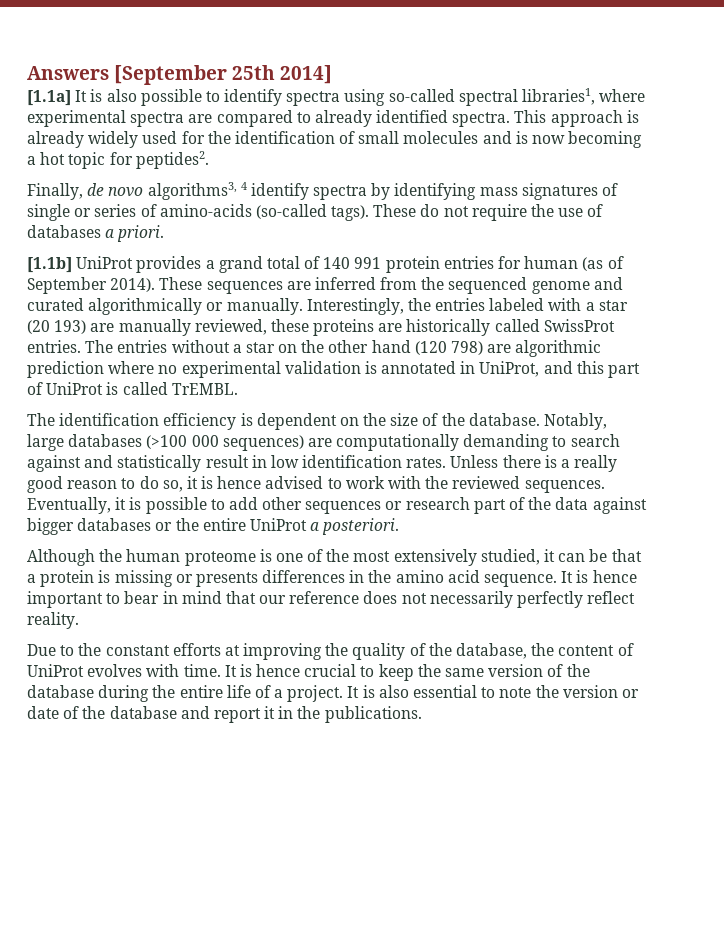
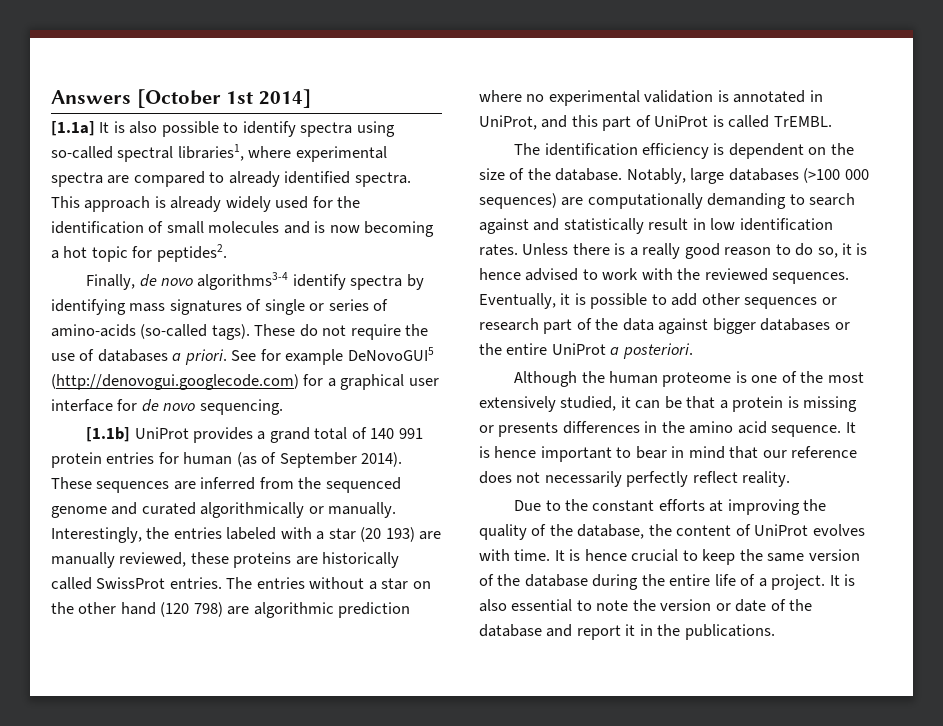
- Answers [September 25th 2014]
+ Answers [October 1st 2014]
- Finally, de novo algorithms3, 4 identify spectra by identifying mass signatures of single or series of amino-acids (so-called tags).
+ Finally, de novo algorithms3-4 identify spectra by identifying mass signatures of single or series of amino-acids (so-called tags).
+ See for example DeNovoGUI5 (http://denovogui.googlecode.com) for a graphical user interface for de novo sequencing.

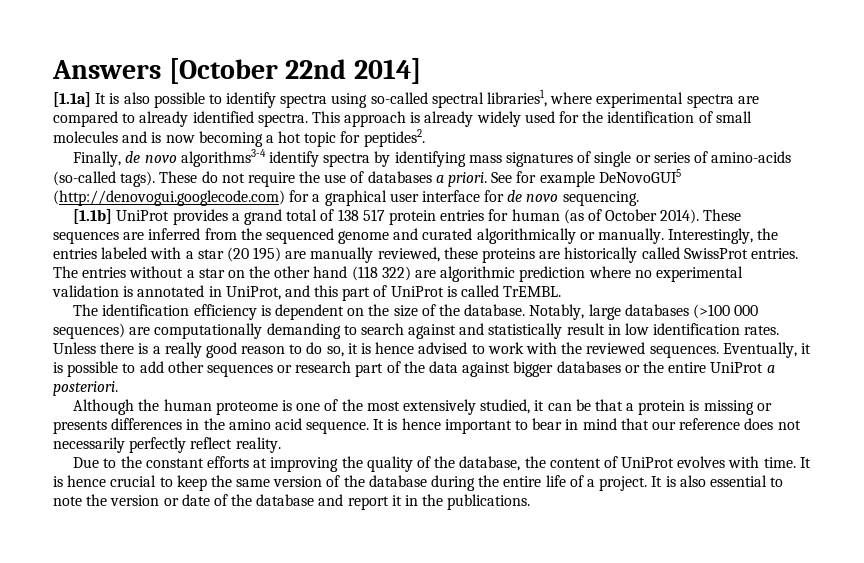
- Answers [October 1st 2014]
+ Answers [October 22nd 2014]
- [1.1b] UniProt provides a grand total of 140 991 protein entries for human (as of September 2014).
+ [1.1b] UniProt provides a grand total of 138 517 protein entries for human (as of October 2014).
- Interestingly, the entries labeled with a star (20 193) are manually reviewed, these proteins are historically called SwissProt entries.
+ Interestingly, the entries labeled with a star (20 195) are manually reviewed, these proteins are historically called SwissProt entries.
- The entries without a star on the other hand (120 798) are algorithmic prediction where no experimental validation is annotated in UniProt, and this part of UniProt is called TrEMBL.
+ The entries without a star on the other hand (118 322) are algorithmic prediction where no experimental validation is annotated in UniProt, and this part of UniProt is called TrEMBL.

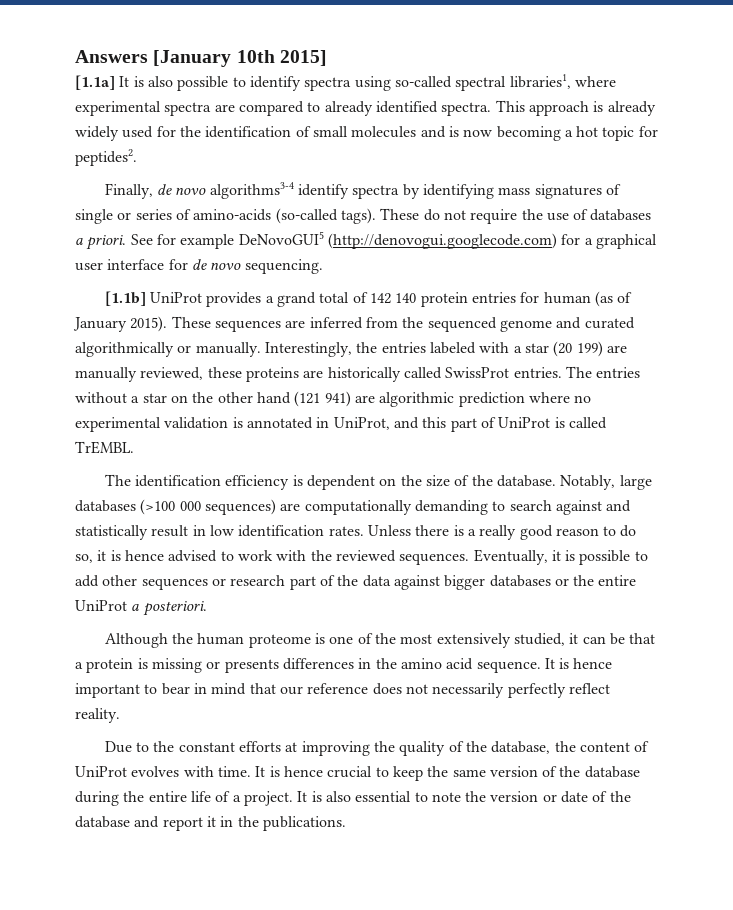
- Answers [October 22nd 2014]
+ Answers [January 10th 2015]
- [1.1b] UniProt provides a grand total of 138 517 protein entries for human (as of October 2014).
+ [1.1b] UniProt provides a grand total of 142 140 protein entries for human (as of January 2015).
- Interestingly, the entries labeled with a star (20 195) are manually reviewed, these proteins are historically called SwissProt entries.
+ Interestingly, the entries labeled with a star (20 199) are manually reviewed, these proteins are historically called SwissProt entries.
- The entries without a star on the other hand (118 322) are algorithmic prediction where no experimental validation is annotated in UniProt, and this part of UniProt is called TrEMBL.
+ The entries without a star on the other hand (121 941) are algorithmic prediction where no experimental validation is annotated in UniProt, and this part of UniProt is called TrEMBL.

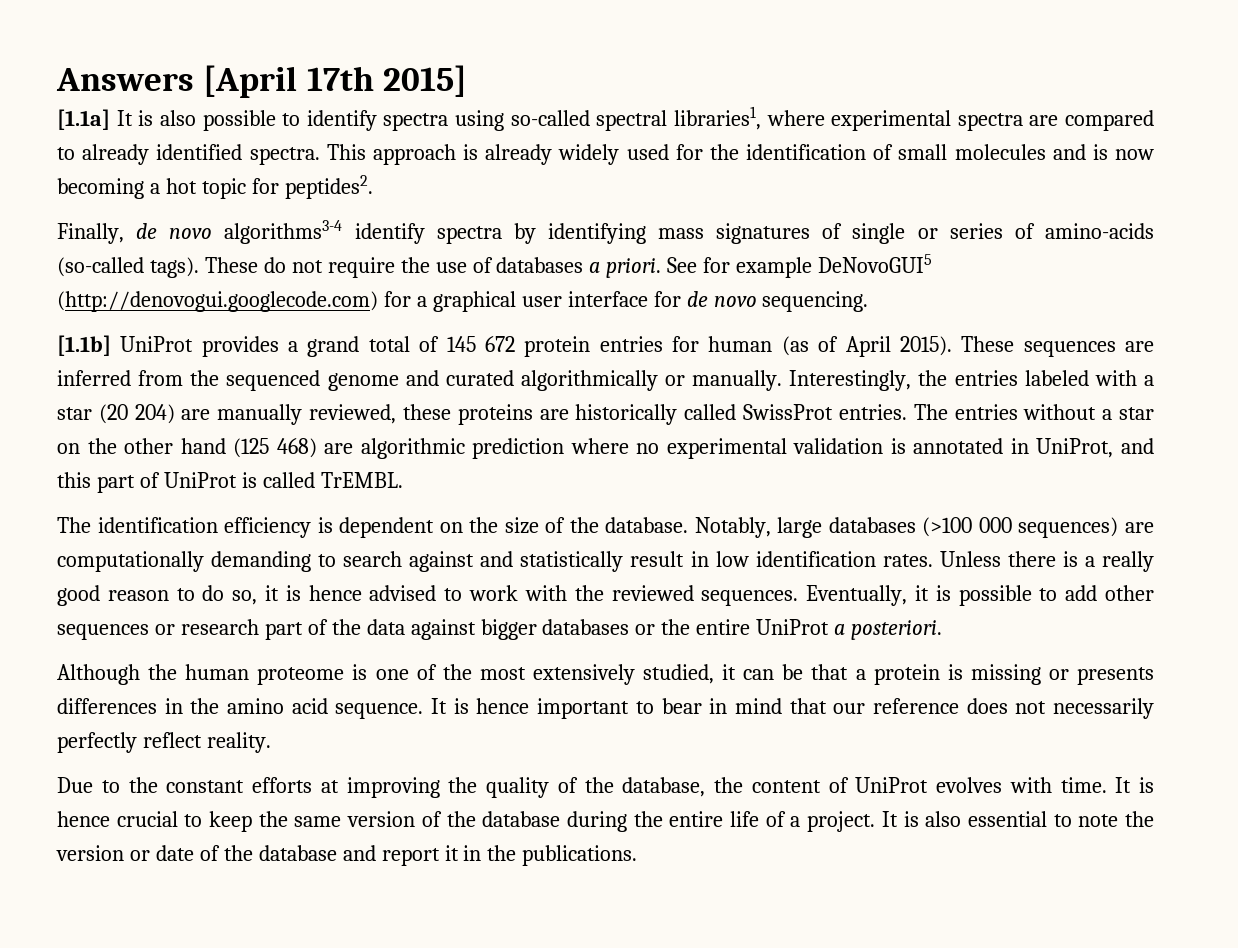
- Answers [January 10th 2015]
+ Answers [April 17th 2015]
- [1.1b] UniProt provides a grand total of 142 140 protein entries for human (as of January 2015).
+ [1.1b] UniProt provides a grand total of 145 672 protein entries for human (as of April 2015).
- Interestingly, the entries labeled with a star (20 199) are manually reviewed, these proteins are historically called SwissProt entries.
+ Interestingly, the entries labeled with a star (20 204) are manually reviewed, these proteins are historically called SwissProt entries.
- The entries without a star on the other hand (121 941) are algorithmic prediction where no experimental validation is annotated in UniProt, and this part of UniProt is called TrEMBL.
+ The entries without a star on the other hand (125 468) are algorithmic prediction where no experimental validation is annotated in UniProt, and this part of UniProt is called TrEMBL.

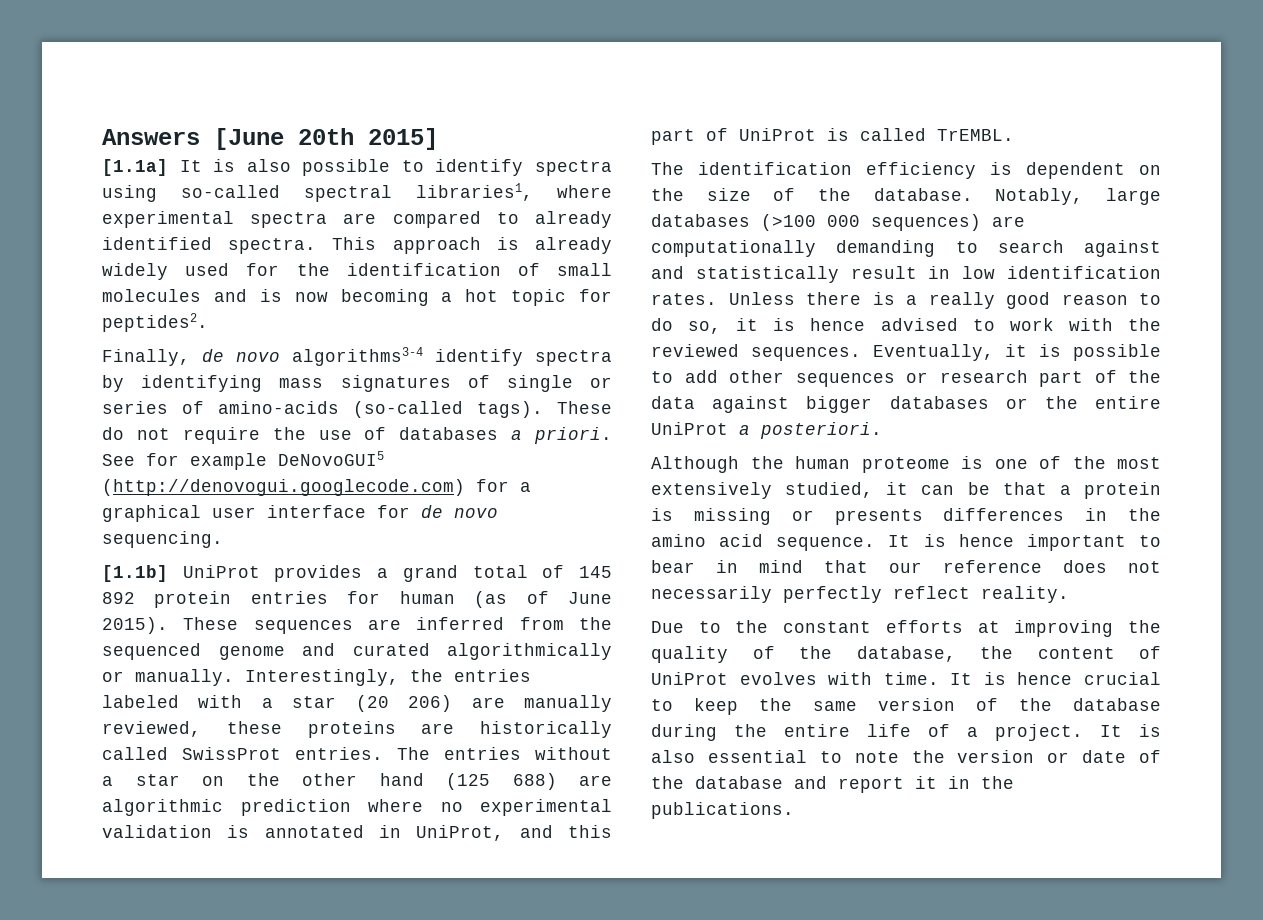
- Answers [April 17th 2015]
+ Answers [June 20th 2015]
- [1.1b] UniProt provides a grand total of 145 672 protein entries for human (as of April 2015).
+ [1.1b] UniProt provides a grand total of 145 892 protein entries for human (as of June 2015).
- Interestingly, the entries labeled with a star (20 204) are manually reviewed, these proteins are historically called SwissProt entries.
+ Interestingly, the entries labeled with a star (20 206) are manually reviewed, these proteins are historically called SwissProt entries.
- The entries without a star on the other hand (125 468) are algorithmic prediction where no experimental validation is annotated in UniProt, and this part of UniProt is called TrEMBL.
+ The entries without a star on the other hand (125 688) are algorithmic prediction where no experimental validation is annotated in UniProt, and this part of UniProt is called TrEMBL.

